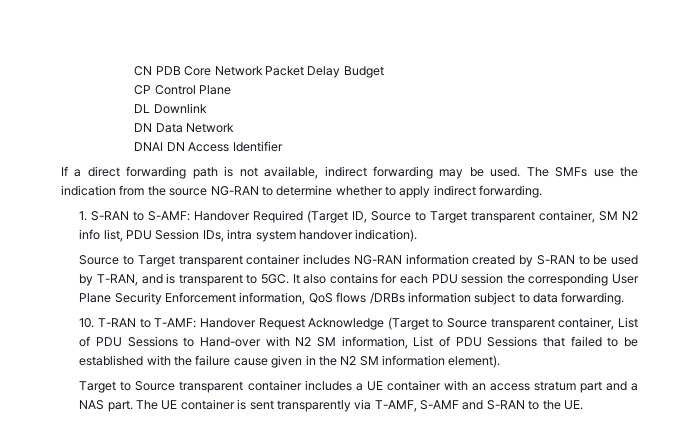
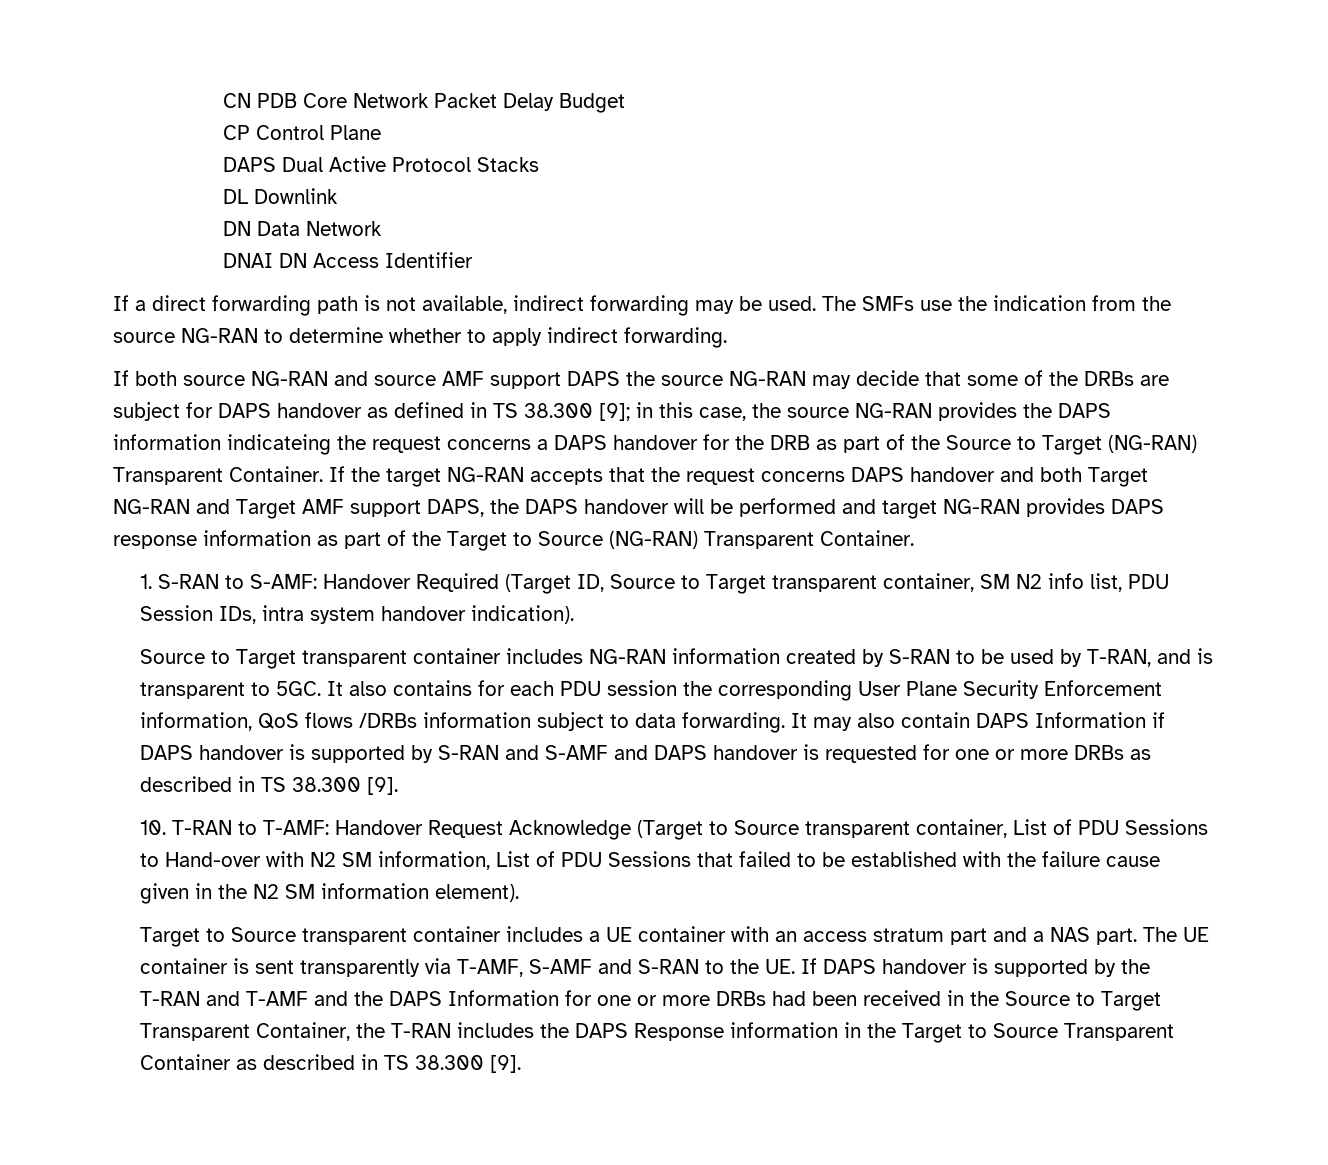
+ DAPS Dual Active Protocol Stacks
+ If both source NG-RAN and source AMF support DAPS the source NG-RAN may decide that some of the DRBs are subject for DAPS handover as defined in TS 38.300 [9]; in this case, the source NG-RAN provides the DAPS information indicateing the request concerns a DAPS handover for the DRB as part of the Source to Target (NG-RAN) Transparent Container. If the target NG-RAN accepts that the request concerns DAPS handover and both Target NG-RAN and Target AMF support DAPS, the DAPS handover will be performed and target NG-RAN provides DAPS response information as part of the Target to Source (NG-RAN) Transparent Container.
+ It may also contain DAPS Information if DAPS handover is supported by S-RAN and S-AMF and DAPS handover is requested for one or more DRBs as described in TS 38.300 [9].
- The UE container is sent transparently via T-AMF, S-AMF and S-RAN to the UE.
+ The UE container is sent transparently via T-AMF, S-AMF and S-RAN to the UE. If DAPS handover is supported by the T-RAN and T-AMF and the DAPS Information for one or more DRBs had been received in the Source to Target Transparent Container, the T-RAN includes the DAPS Response information in the Target to Source Transparent Container as described in TS 38.300 [9].

